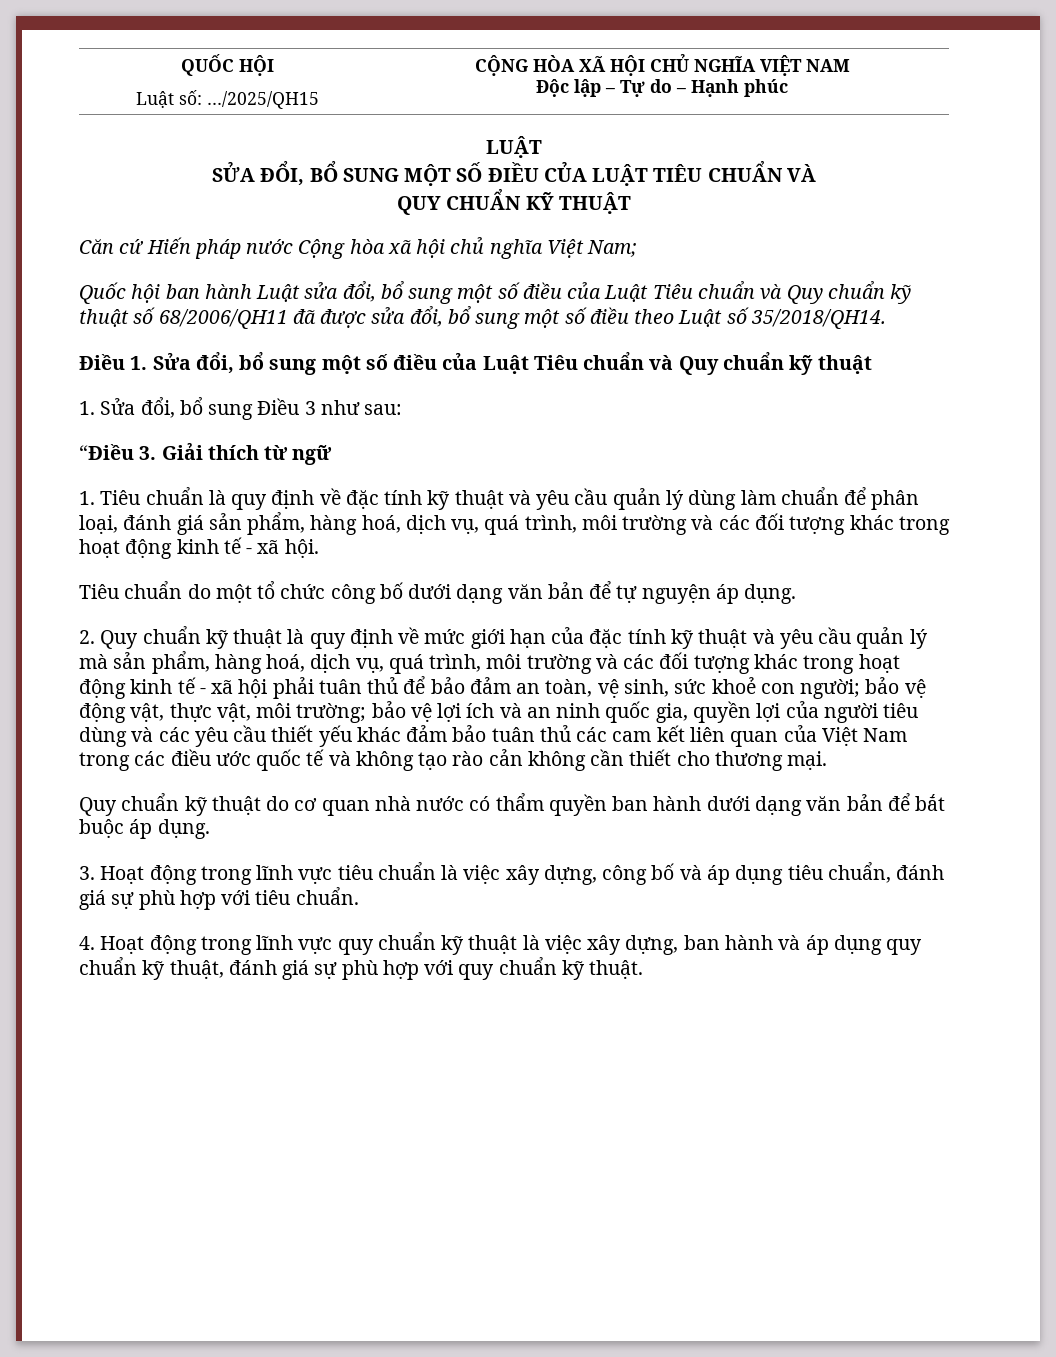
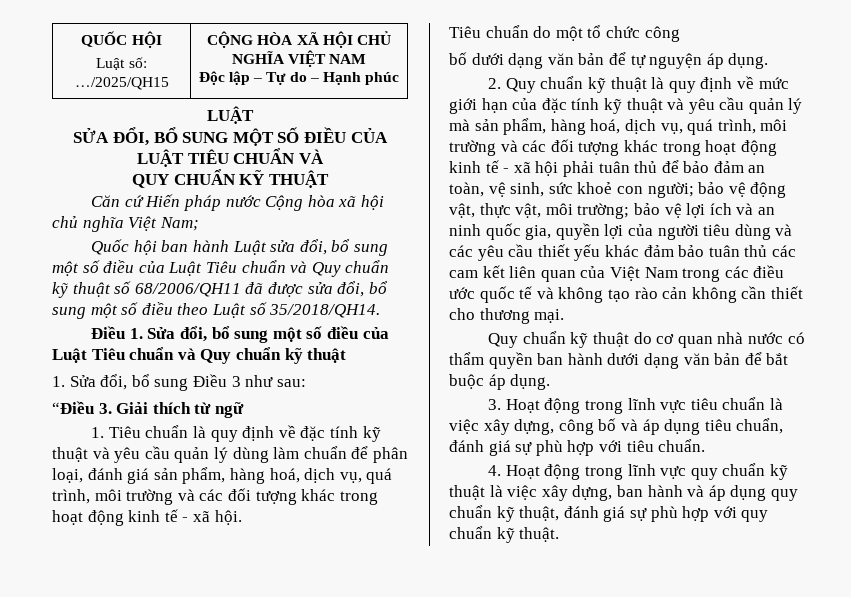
- Tiêu chuẩn do một tổ chức công bố dưới dạng văn bản để tự nguyện áp dụng.
+ Tiêu chuẩn do một tổ chức công
+ bố dưới dạng văn bản để tự nguyện áp dụng.

